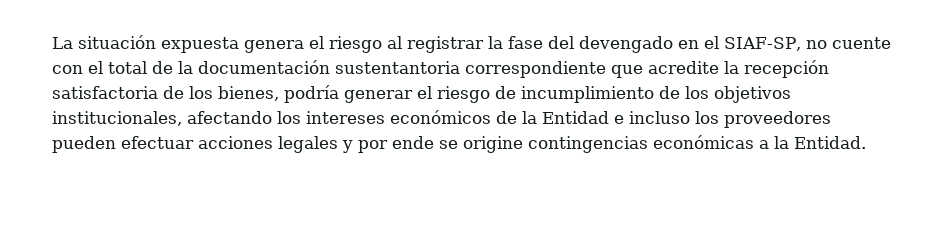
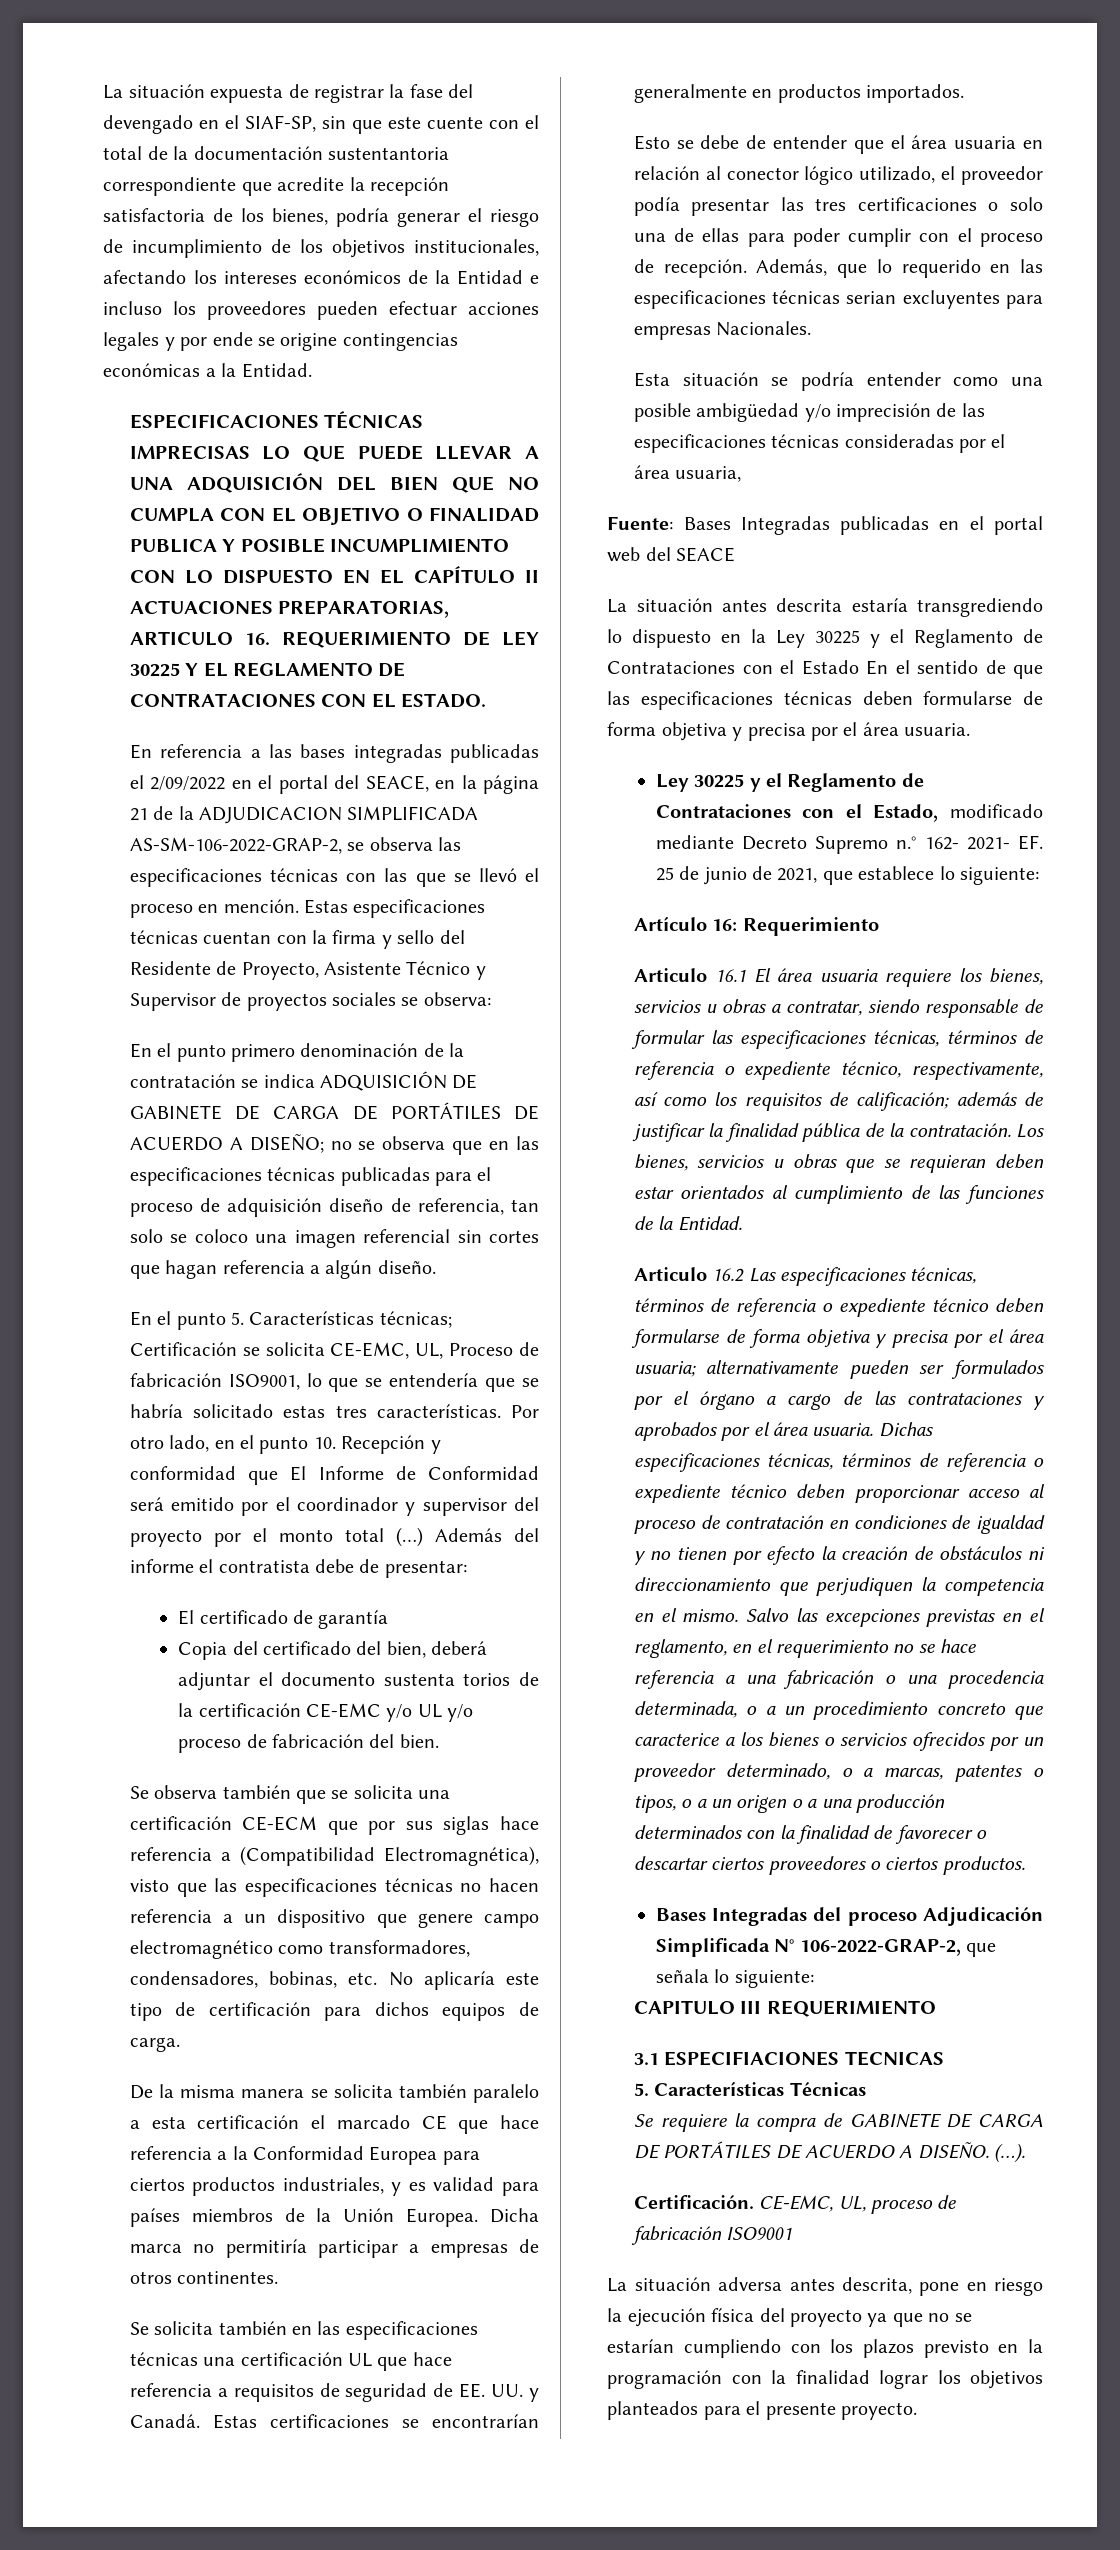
- La situación expuesta genera el riesgo al registrar la fase del devengado en el SIAF-SP, no cuente con el total de la documentación sustentantoria correspondiente que acredite la recepción satisfactoria de los bienes, podría generar el riesgo de incumplimiento de los objetivos institucionales, afectando los intereses económicos de la Entidad e incluso los proveedores pueden efectuar acciones legales y por ende se origine contingencias económicas a la Entidad.
+ La situación expuesta de registrar la fase del devengado en el SIAF-SP, sin que este cuente con el total de la documentación sustentantoria correspondiente que acredite la recepción satisfactoria de los bienes, podría generar el riesgo de incumplimiento de los objetivos institucionales, afectando los intereses económicos de la Entidad e incluso los proveedores pueden efectuar acciones legales y por ende se origine contingencias económicas a la Entidad.
+ ESPECIFICACIONES TÉCNICAS IMPRECISAS LO QUE PUEDE LLEVAR A UNA ADQUISICIÓN DEL BIEN QUE NO CUMPLA CON EL OBJETIVO O FINALIDAD PUBLICA Y POSIBLE INCUMPLIMIENTO CON LO DISPUESTO EN EL CAPÍTULO II ACTUACIONES PREPARATORIAS, ARTICULO 16. REQUERIMIENTO DE LEY 30225 Y EL REGLAMENTO DE CONTRATACIONES CON EL ESTADO.
+ En referencia a las bases integradas publicadas el 2/09/2022 en el portal del SEACE, en la página 21 de la ADJUDICACION SIMPLIFICADA AS-SM-106-2022-GRAP-2, se observa las especificaciones técnicas con las que se llevó el proceso en mención. Estas especificaciones técnicas cuentan con la firma y sello del Residente de Proyecto, Asistente Técnico y Supervisor de proyectos sociales se observa:
+ En el punto primero denominación de la contratación se indica ADQUISICIÓN DE GABINETE DE CARGA DE PORTÁTILES DE ACUERDO A DISEÑO; no se observa que en las especificaciones técnicas publicadas para el proceso de adquisición diseño de referencia, tan solo se coloco una imagen referencial sin cortes que hagan referencia a algún diseño.
+ En el punto 5. Características técnicas; Certificación se solicita CE-EMC, UL, Proceso de fabricación ISO9001, lo que se entendería que se habría solicitado estas tres características. Por otro lado, en el punto 10. Recepción y conformidad que El Informe de Conformidad será emitido por el coordinador y supervisor del proyecto por el monto total (…) Además del informe el contratista debe de presentar:
+ El certificado de garantía
+ Copia del certificado del bien, deberá adjuntar el documento sustenta torios de la certificación CE-EMC y/o UL y/o proceso de fabricación del bien.
+ Se observa también que se solicita una certificación CE-ECM que por sus siglas hace referencia a (Compatibilidad Electromagnética), visto que las especificaciones técnicas no hacen referencia a un dispositivo que genere campo electromagnético como transformadores, condensadores, bobinas, etc. No aplicaría este tipo de certificación para dichos equipos de carga.
+ De la misma manera se solicita también paralelo a esta certificación el marcado CE que hace referencia a la Conformidad Europea para ciertos productos industriales, y es validad para países miembros de la Unión Europea. Dicha marca no permitiría participar a empresas de otros continentes.
+ Se solicita también en las especificaciones técnicas una certificación UL que hace referencia a requisitos de seguridad de EE. UU. y Canadá. Estas certificaciones se encontrarían generalmente en productos importados.
+ Esto se debe de entender que el área usuaria en relación al conector lógico utilizado, el proveedor podía presentar las tres certificaciones o solo una de ellas para poder cumplir con el proceso de recepción. Además, que lo requerido en las especificaciones técnicas serian excluyentes para empresas Nacionales.
+ Esta situación se podría entender como una posible ambigüedad y/o imprecisión de las especificaciones técnicas consideradas por el área usuaria,
+ Fuente: Bases Integradas publicadas en el portal web del SEACE
+ La situación antes descrita estaría transgrediendo lo dispuesto en la Ley 30225 y el Reglamento de Contrataciones con el Estado En el sentido de que las especificaciones técnicas deben formularse de forma objetiva y precisa por el área usuaria.
+ Ley 30225 y el Reglamento de Contrataciones con el Estado, modificado mediante Decreto Supremo n.° 162- 2021- EF. 25 de junio de 2021, que establece lo siguiente:
+ Artículo 16: Requerimiento
+ Articulo 16.1 El área usuaria requiere los bienes, servicios u obras a contratar, siendo responsable de formular las especificaciones técnicas, términos de referencia o expediente técnico, respectivamente, así como los requisitos de calificación; además de justificar la finalidad pública de la contratación. Los bienes, servicios u obras que se requieran deben estar orientados al cumplimiento de las funciones de la Entidad.
+ Articulo 16.2 Las especificaciones técnicas, términos de referencia o expediente técnico deben formularse de forma objetiva y precisa por el área usuaria; alternativamente pueden ser formulados por el órgano a cargo de las contrataciones y aprobados por el área usuaria. Dichas especificaciones técnicas, términos de referencia o expediente técnico deben proporcionar acceso al proceso de contratación en condiciones de igualdad y no tienen por efecto la creación de obstáculos ni direccionamiento que perjudiquen la competencia en el mismo. Salvo las excepciones previstas en el reglamento, en el requerimiento no se hace referencia a una fabricación o una procedencia determinada, o a un procedimiento concreto que caracterice a los bienes o servicios ofrecidos por un proveedor determinado, o a marcas, patentes o tipos, o a un origen o a una producción determinados con la finalidad de favorecer o descartar ciertos proveedores o ciertos productos.
+ Bases Integradas del proceso Adjudicación Simplificada N° 106-2022-GRAP-2, que señala lo siguiente:
+ CAPITULO III REQUERIMIENTO
+ 3.1 ESPECIFIACIONES TECNICAS
+ 5. Características Técnicas
+ Se requiere la compra de GABINETE DE CARGA DE PORTÁTILES DE ACUERDO A DISEÑO. (…).
+ Certificación. CE-EMC, UL, proceso de fabricación ISO9001
+ La situación adversa antes descrita, pone en riesgo la ejecución física del proyecto ya que no se estarían cumpliendo con los plazos previsto en la programación con la finalidad lograr los objetivos planteados para el presente proyecto.

